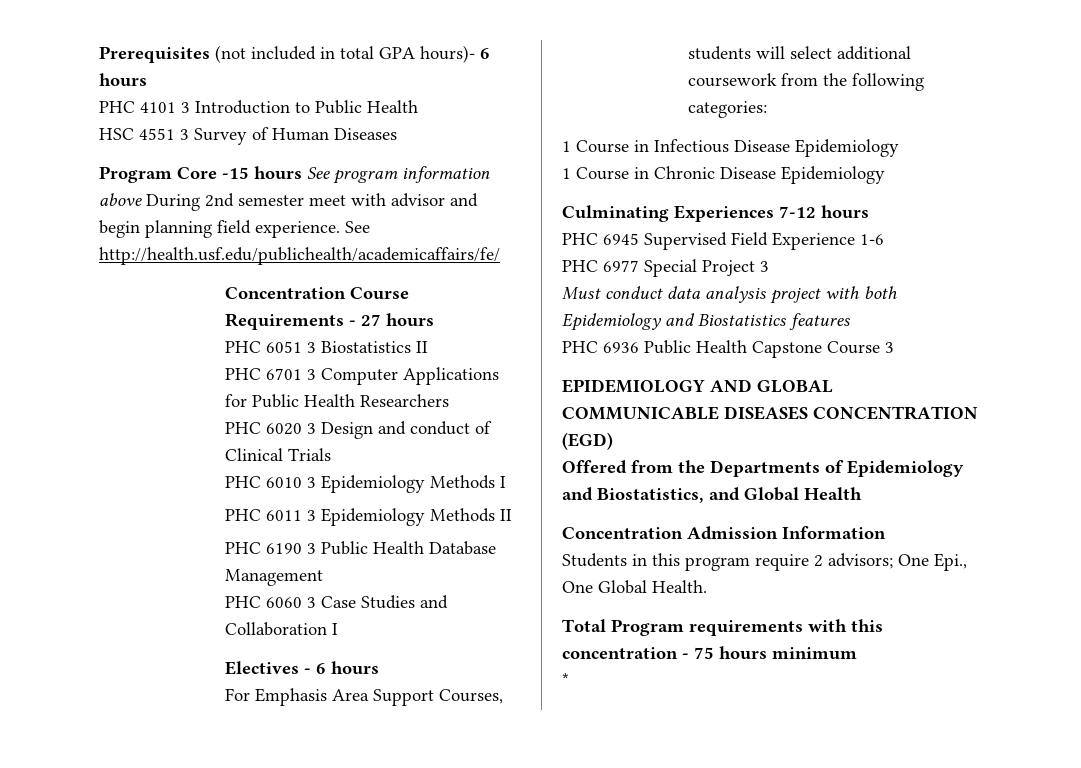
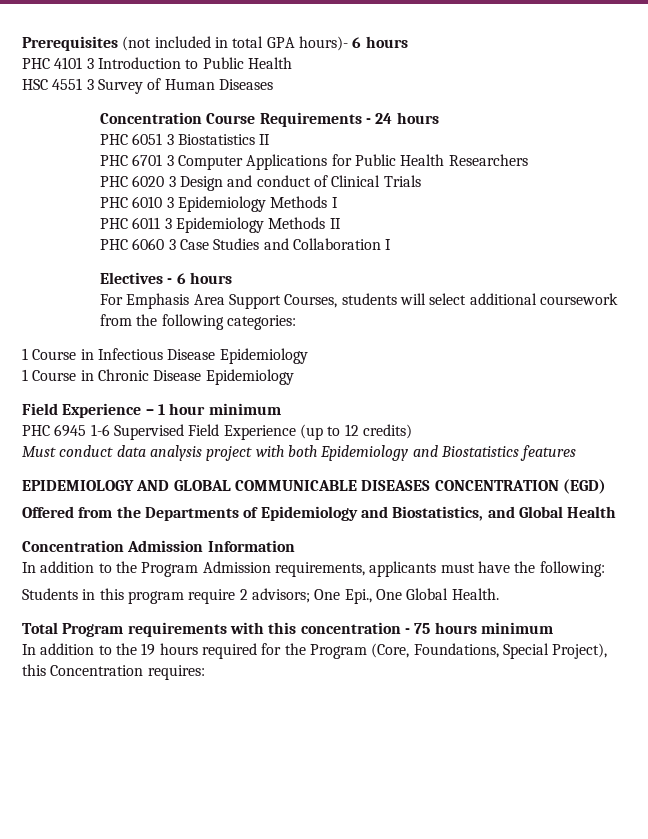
- Program Core -15 hours See program information above During 2nd semester meet with advisor and begin planning field experience. See http://health.usf.edu/publichealth/academicaffairs/fe/
- Concentration Course Requirements - 27 hours
+ Concentration Course Requirements - 24 hours
- PHC 6190 3 Public Health Database Management
- Culminating Experiences 7-12 hours
+ Field Experience – 1 hour minimum
- PHC 6945 Supervised Field Experience 1-6
- PHC 6977 Special Project 3
+ PHC 6945 1-6 Supervised Field Experience (up to 12 credits)
- PHC 6936 Public Health Capstone Course 3
+ In addition to the Program Admission requirements, applicants must have the following:
- *
+ In addition to the 19 hours required for the Program (Core, Foundations, Special Project), this Concentration requires:

